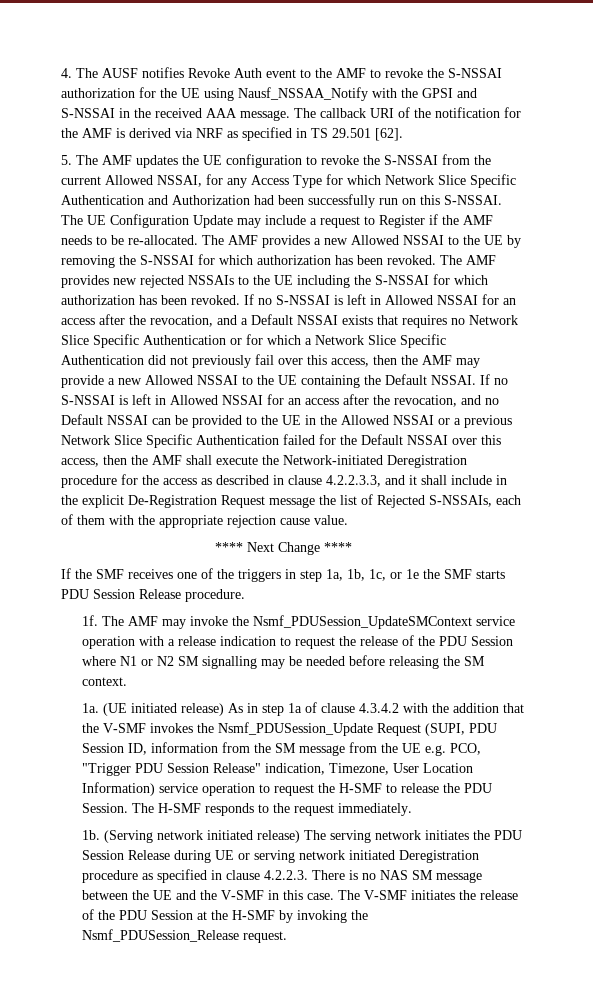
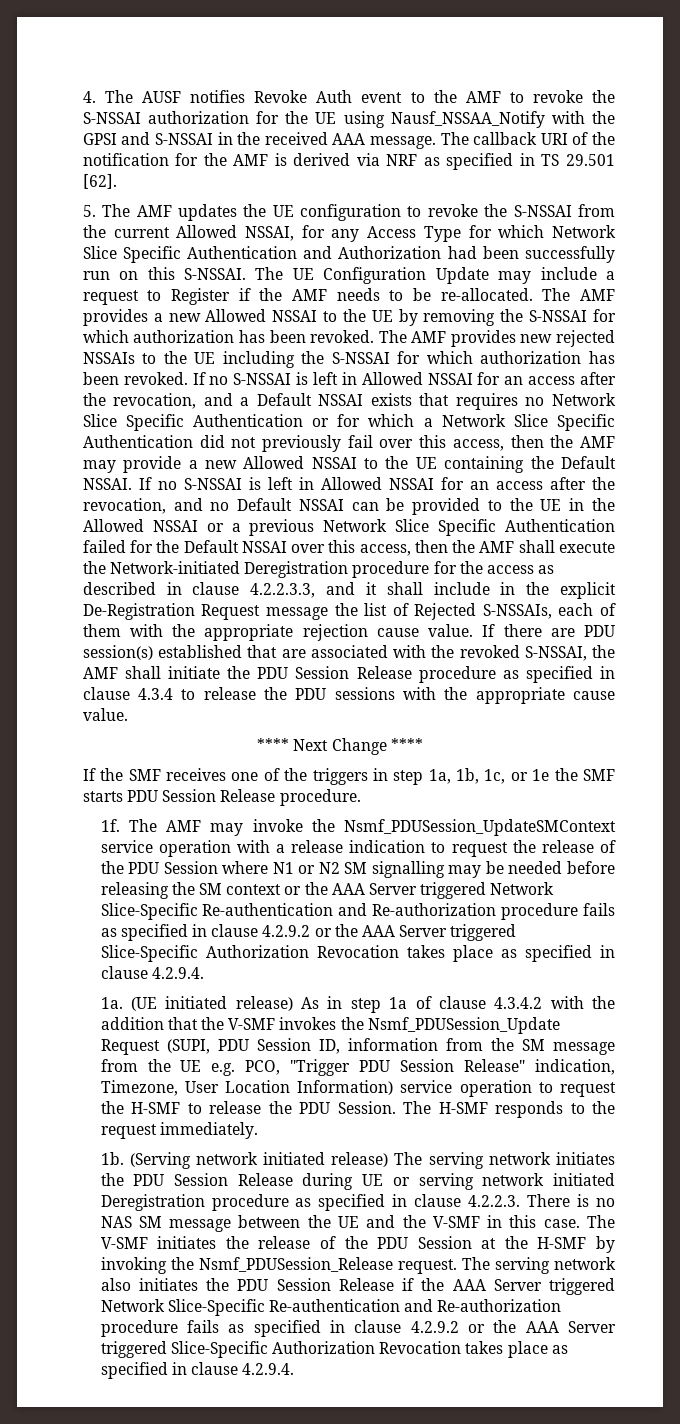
+ If there are PDU session(s) established that are associated with the revoked S-NSSAI, the AMF shall initiate the PDU Session Release procedure as specified in clause 4.3.4 to release the PDU sessions with the appropriate cause value.
- The AMF may invoke the Nsmf_PDUSession_UpdateSMContext service operation with a release indication to request the release of the PDU Session where N1 or N2 SM signalling may be needed before releasing the SM context.
+ The AMF may invoke the Nsmf_PDUSession_UpdateSMContext service operation with a release indication to request the release of the PDU Session where N1 or N2 SM signalling may be needed before releasing the SM context or the AAA Server triggered Network Slice-Specific Re-authentication and Re-authorization procedure fails as specified in clause 4.2.9.2 or the AAA Server triggered Slice-Specific Authorization Revocation takes place as specified in clause 4.2.9.4.
+ The serving network also initiates the PDU Session Release if the AAA Server triggered Network Slice-Specific Re-authentication and Re-authorization procedure fails as specified in clause 4.2.9.2 or the AAA Server triggered Slice-Specific Authorization Revocation takes place as specified in clause 4.2.9.4.

